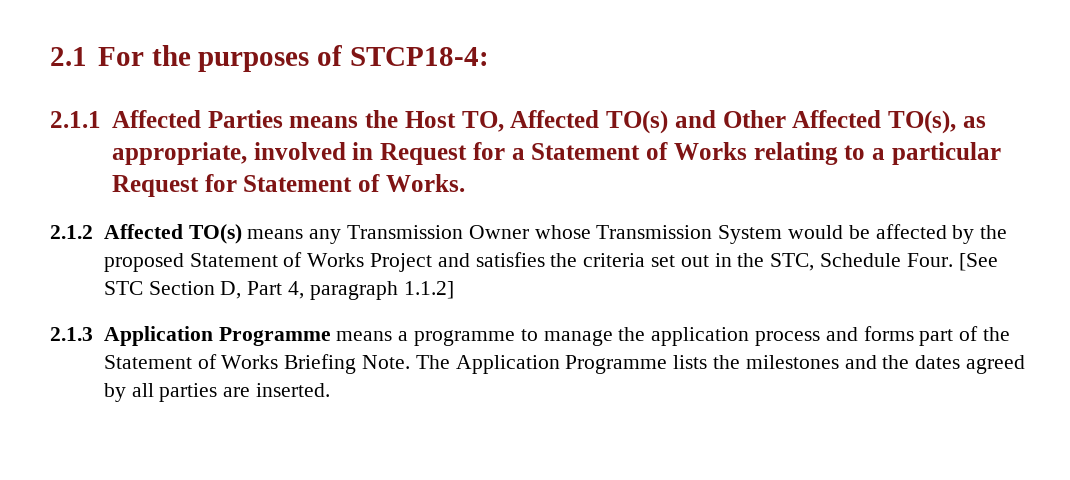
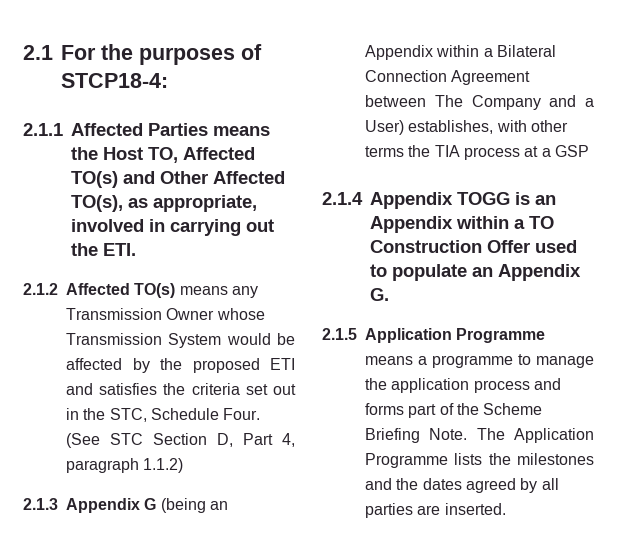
- 2.1.1 Affected Parties means the Host TO, Affected TO(s) and Other Affected TO(s), as appropriate, involved in Request for a Statement of Works relating to a particular Request for Statement of Works.
+ 2.1.1 Affected Parties means the Host TO, Affected TO(s) and Other Affected TO(s), as appropriate, involved in carrying out the ETI.
- 2.1.2 Affected TO(s) means any Transmission Owner whose Transmission System would be affected by the proposed Statement of Works Project and satisfies the criteria set out in the STC, Schedule Four.
+ 2.1.2 Affected TO(s) means any Transmission Owner whose Transmission System would be affected by the proposed ETI and satisfies the criteria set out in the STC, Schedule Four.
- [See STC Section D, Part 4, paragraph 1.1.2]
- 2.1.3 Application Programme means a programme to manage the application process and forms part of the Statement of Works Briefing Note.
+ (See STC Section D, Part 4, paragraph 1.1.2)
+ 2.1.3 Appendix G (being an Appendix within a Bilateral Connection Agreement between The Company and a User) establishes, with other terms the TIA process at a GSP
+ 2.1.4 Appendix TOGG is an Appendix within a TO Construction Offer used to populate an Appendix G.
+ 2.1.5 Application Programme means a programme to manage the application process and forms part of the Scheme Briefing Note.

